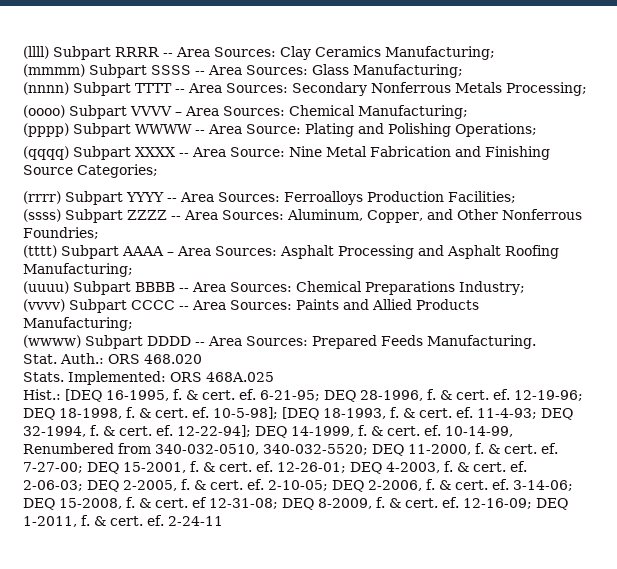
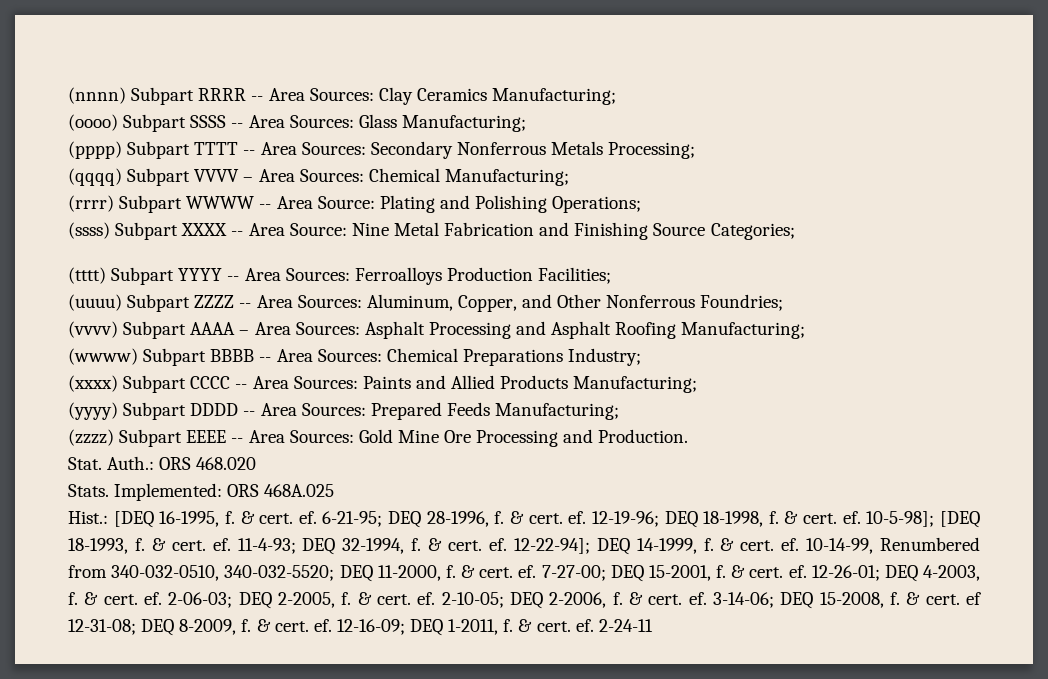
- (llll) Subpart RRRR -- Area Sources: Clay Ceramics Manufacturing;
+ (nnnn) Subpart RRRR -- Area Sources: Clay Ceramics Manufacturing;
- (mmmm) Subpart SSSS -- Area Sources: Glass Manufacturing;
+ (oooo) Subpart SSSS -- Area Sources: Glass Manufacturing;
- (nnnn) Subpart TTTT -- Area Sources: Secondary Nonferrous Metals Processing;
+ (pppp) Subpart TTTT -- Area Sources: Secondary Nonferrous Metals Processing;
- (oooo) Subpart VVVV – Area Sources: Chemical Manufacturing;
+ (qqqq) Subpart VVVV – Area Sources: Chemical Manufacturing;
- (pppp) Subpart WWWW -- Area Source: Plating and Polishing Operations;
+ (rrrr) Subpart WWWW -- Area Source: Plating and Polishing Operations;
- (qqqq) Subpart XXXX -- Area Source: Nine Metal Fabrication and Finishing Source Categories;
+ (ssss) Subpart XXXX -- Area Source: Nine Metal Fabrication and Finishing Source Categories;
- (rrrr) Subpart YYYY -- Area Sources: Ferroalloys Production Facilities;
+ (tttt) Subpart YYYY -- Area Sources: Ferroalloys Production Facilities;
- (ssss) Subpart ZZZZ -- Area Sources: Aluminum, Copper, and Other Nonferrous Foundries;
+ (uuuu) Subpart ZZZZ -- Area Sources: Aluminum, Copper, and Other Nonferrous Foundries;
- (tttt) Subpart AAAA – Area Sources: Asphalt Processing and Asphalt Roofing Manufacturing;
+ (vvvv) Subpart AAAA – Area Sources: Asphalt Processing and Asphalt Roofing Manufacturing;
- (uuuu) Subpart BBBB -- Area Sources: Chemical Preparations Industry;
+ (wwww) Subpart BBBB -- Area Sources: Chemical Preparations Industry;
- (vvvv) Subpart CCCC -- Area Sources: Paints and Allied Products Manufacturing;
+ (xxxx) Subpart CCCC -- Area Sources: Paints and Allied Products Manufacturing;
- (wwww) Subpart DDDD -- Area Sources: Prepared Feeds Manufacturing.
+ (yyyy) Subpart DDDD -- Area Sources: Prepared Feeds Manufacturing;
+ (zzzz) Subpart EEEE -- Area Sources: Gold Mine Ore Processing and Production.

